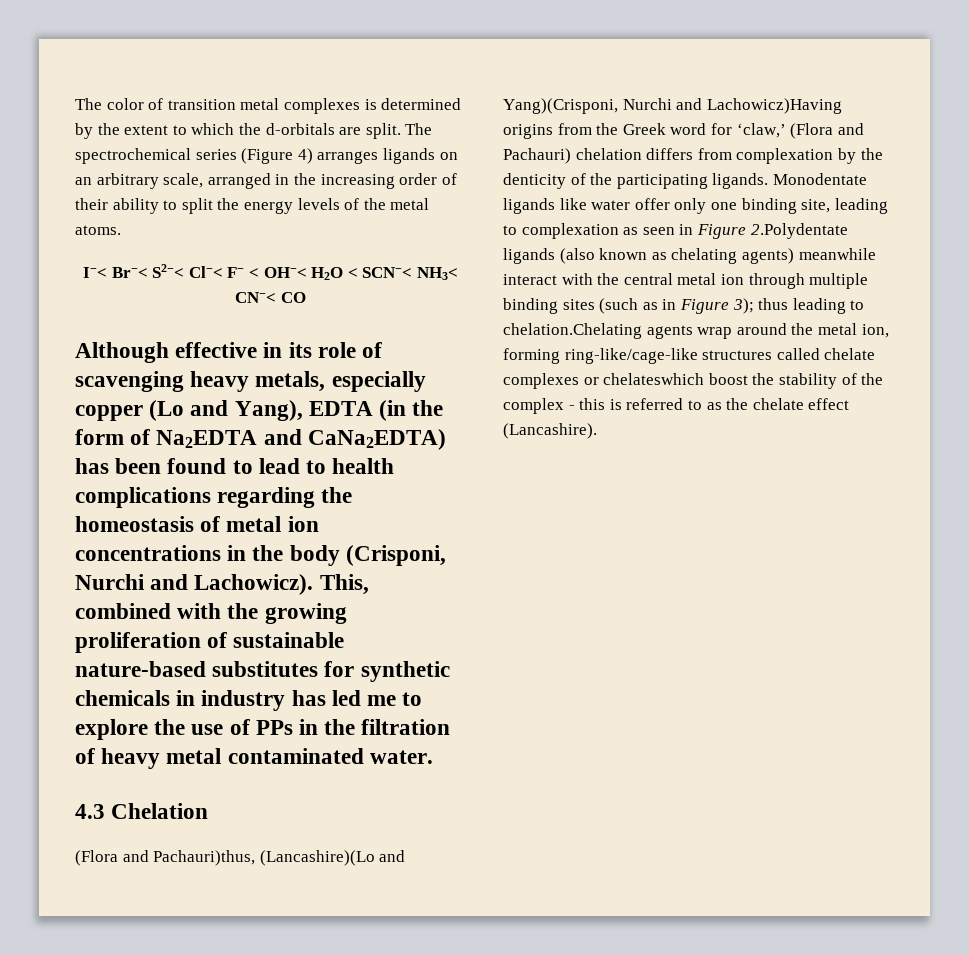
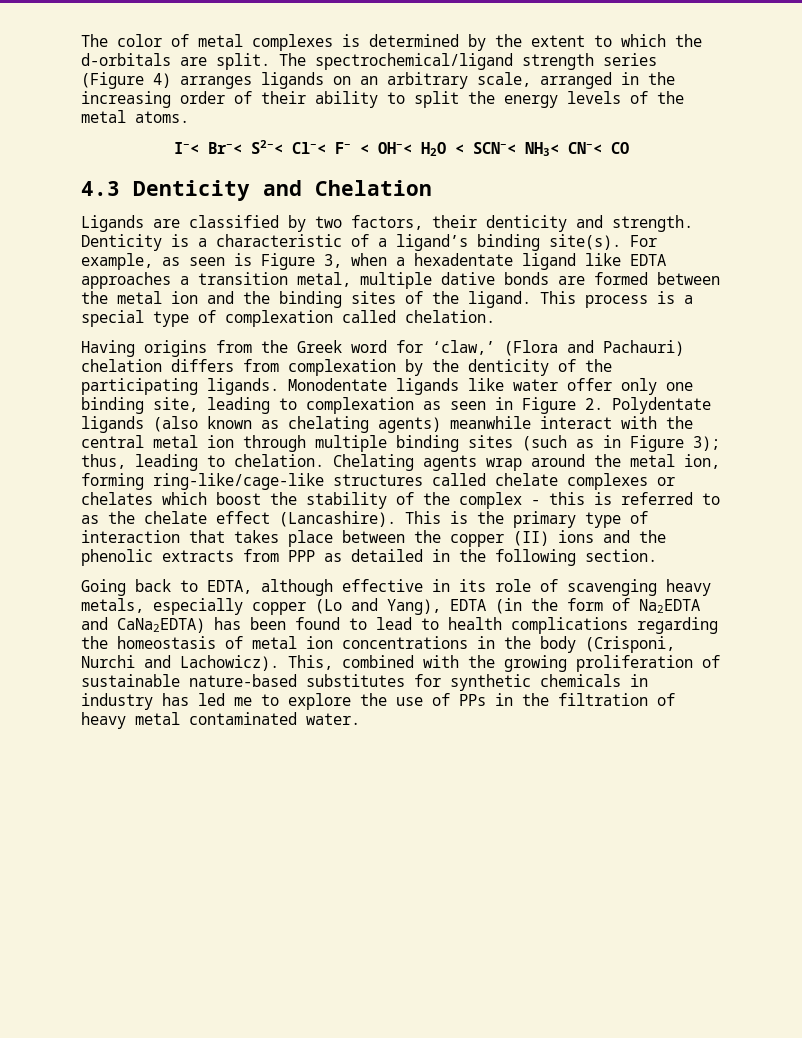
- The color of transition metal complexes is determined by the extent to which the d-orbitals are split.
+ The color of metal complexes is determined by the extent to which the d-orbitals are split.
- The spectrochemical series (Figure 4) arranges ligands on an arbitrary scale, arranged in the increasing order of their ability to split the energy levels of the metal atoms.
+ The spectrochemical/ligand strength series (Figure 4) arranges ligands on an arbitrary scale, arranged in the increasing order of their ability to split the energy levels of the metal atoms.
- Although effective in its role of scavenging heavy metals, especially copper (Lo and Yang), EDTA (in the form of Na2EDTA and CaNa2EDTA) has been found to lead to health complications regarding the homeostasis of metal ion concentrations in the body (Crisponi, Nurchi and Lachowicz).
+ 4.3 Denticity and Chelation
+ Ligands are classified by two factors, their denticity and strength. Denticity is a characteristic of a ligand’s binding site(s). For example, as seen is Figure 3, when a hexadentate ligand like EDTA approaches a transition metal, multiple dative bonds are formed between the metal ion and the binding sites of the ligand. This process is a special type of complexation called chelation.
+ Having origins from the Greek word for ‘claw,’ (Flora and Pachauri) chelation differs from complexation by the denticity of the participating ligands. Monodentate ligands like water offer only one binding site, leading to complexation as seen in Figure 2. Polydentate ligands (also known as chelating agents) meanwhile interact with the central metal ion through multiple binding sites (such as in Figure 3); thus, leading to chelation. Chelating agents wrap around the metal ion, forming ring-like/cage-like structures called chelate complexes or chelates which boost the stability of the complex - this is referred to as the chelate effect (Lancashire). This is the primary type of interaction that takes place between the copper (II) ions and the phenolic extracts from PPP as detailed in the following section.
+ Going back to EDTA, although effective in its role of scavenging heavy metals, especially copper (Lo and Yang), EDTA (in the form of Na2EDTA and CaNa2EDTA) has been found to lead to health complications regarding the homeostasis of metal ion concentrations in the body (Crisponi, Nurchi and Lachowicz).
- 4.3 Chelation
- (Flora and Pachauri)thus, (Lancashire)(Lo and Yang)(Crisponi, Nurchi and Lachowicz)Having origins from the Greek word for ‘claw,’ (Flora and Pachauri) chelation differs from complexation by the denticity of the participating ligands. Monodentate ligands like water offer only one binding site, leading to complexation as seen in Figure 2.Polydentate ligands (also known as chelating agents) meanwhile interact with the central metal ion through multiple binding sites (such as in Figure 3); thus leading to chelation.Chelating agents wrap around the metal ion, forming ring-like/cage-like structures called chelate complexes or chelateswhich boost the stability of the complex - this is referred to as the chelate effect (Lancashire).

